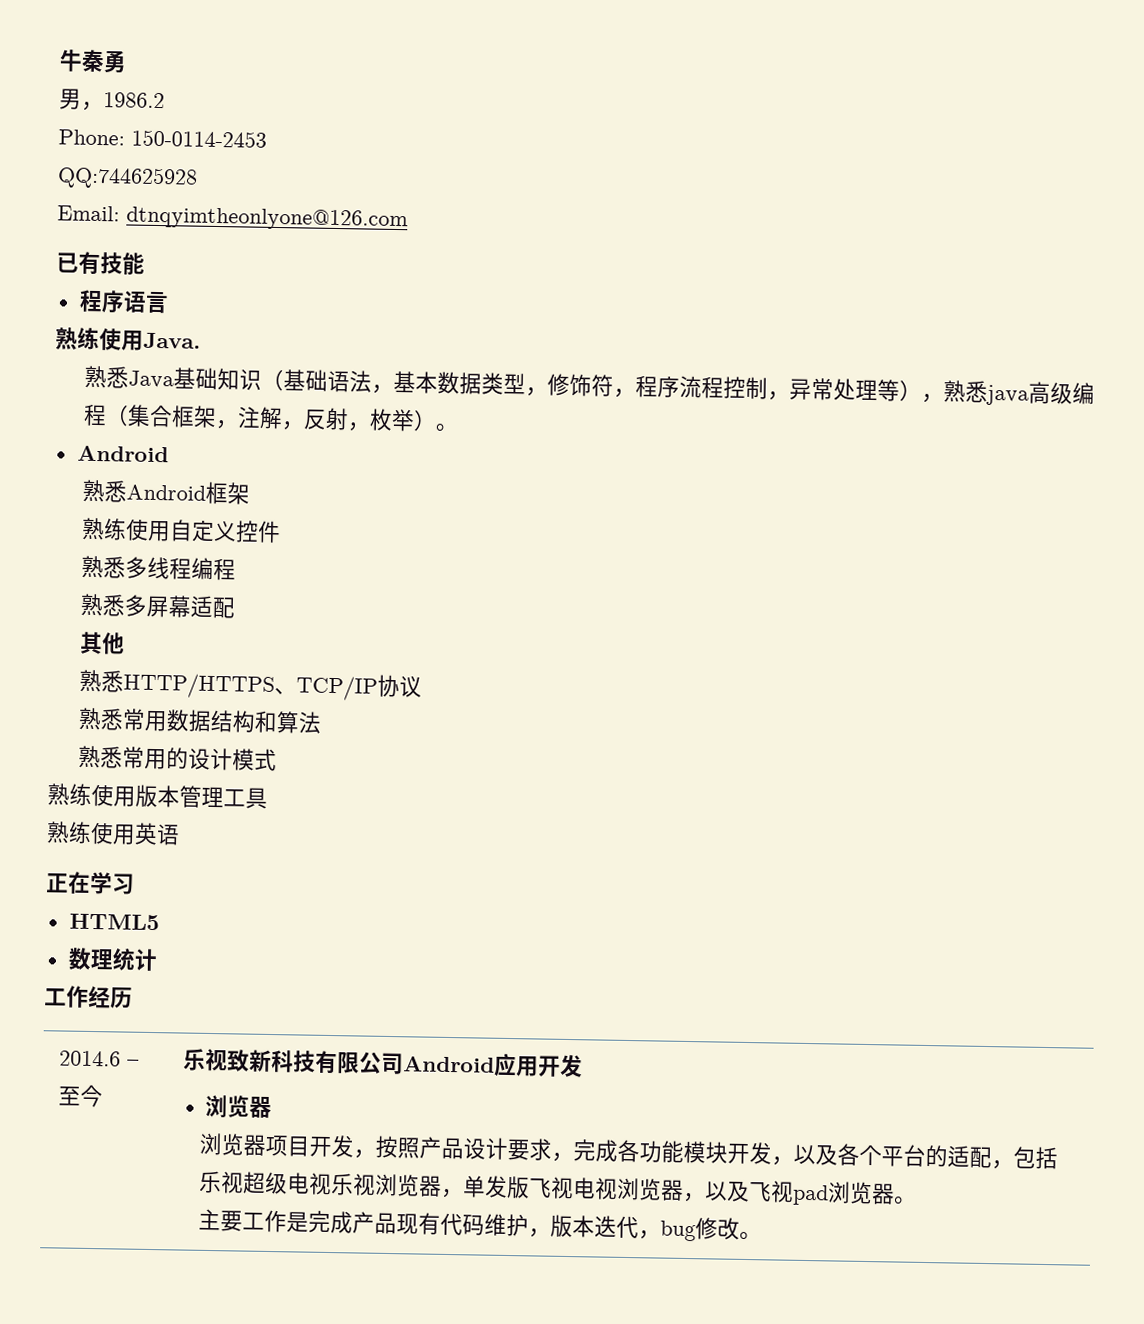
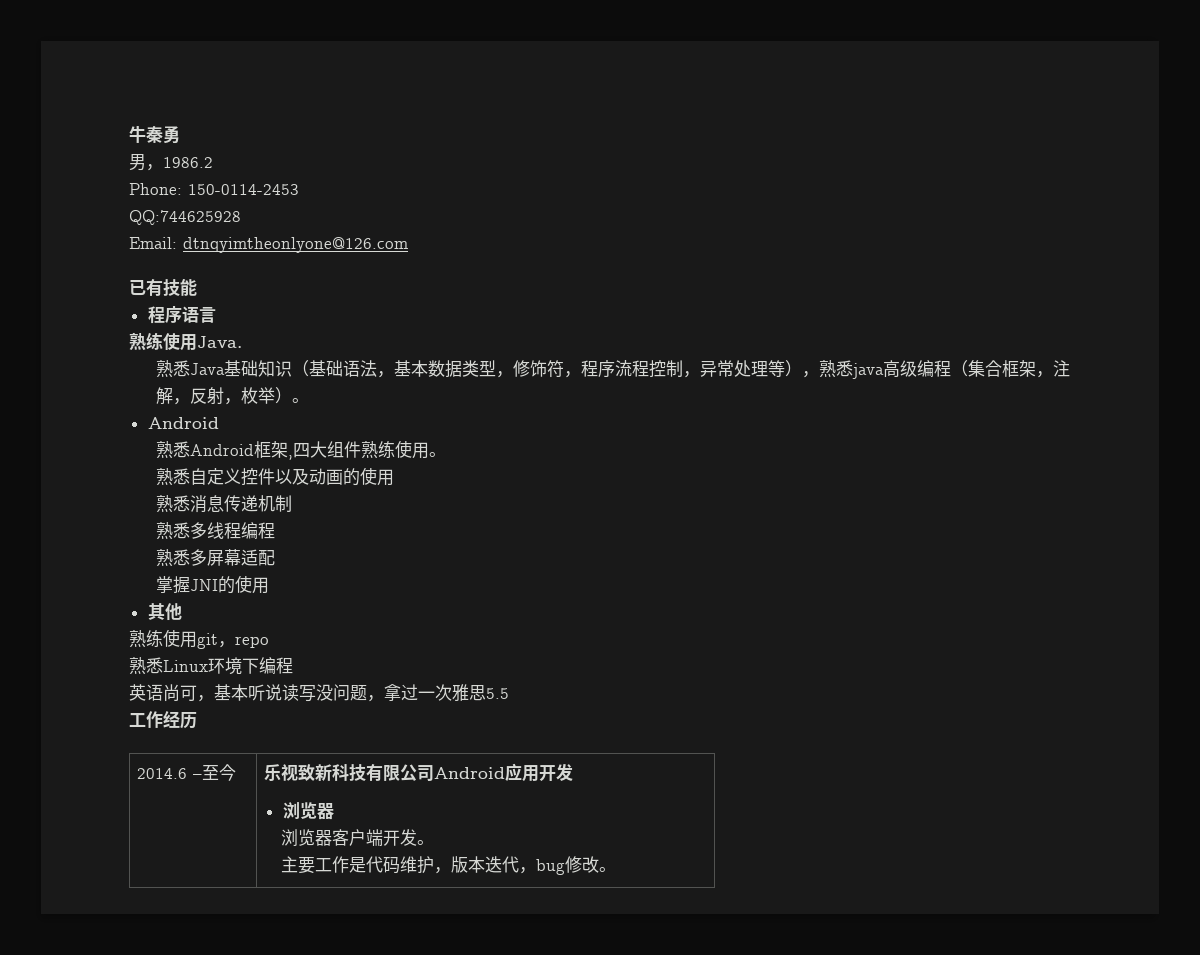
- 熟悉Android框架
- 熟练使用自定义控件
+ 熟悉Android框架,四大组件熟练使用。
+ 熟悉自定义控件以及动画的使用
+ 熟悉消息传递机制
+ 掌握JNI的使用
  其他
- 熟悉HTTP/HTTPS、TCP/IP协议
- 熟悉常用数据结构和算法
- 熟悉常用的设计模式
- 熟练使用版本管理工具
- 熟练使用英语
- 正在学习
- HTML5
- 数理统计
+ 熟练使用git，repo
+ 熟悉Linux环境下编程
+ 英语尚可，基本听说读写没问题，拿过一次雅思5.5
- 浏览器项目开发，按照产品设计要求，完成各功能模块开发，以及各个平台的适配，包括乐视超级电视乐视浏览器，单发版飞视电视浏览器，以及飞视pad浏览器。
+ 浏览器客户端开发。
- 主要工作是完成产品现有代码维护，版本迭代，bug修改。
+ 主要工作是代码维护，版本迭代，bug修改。

